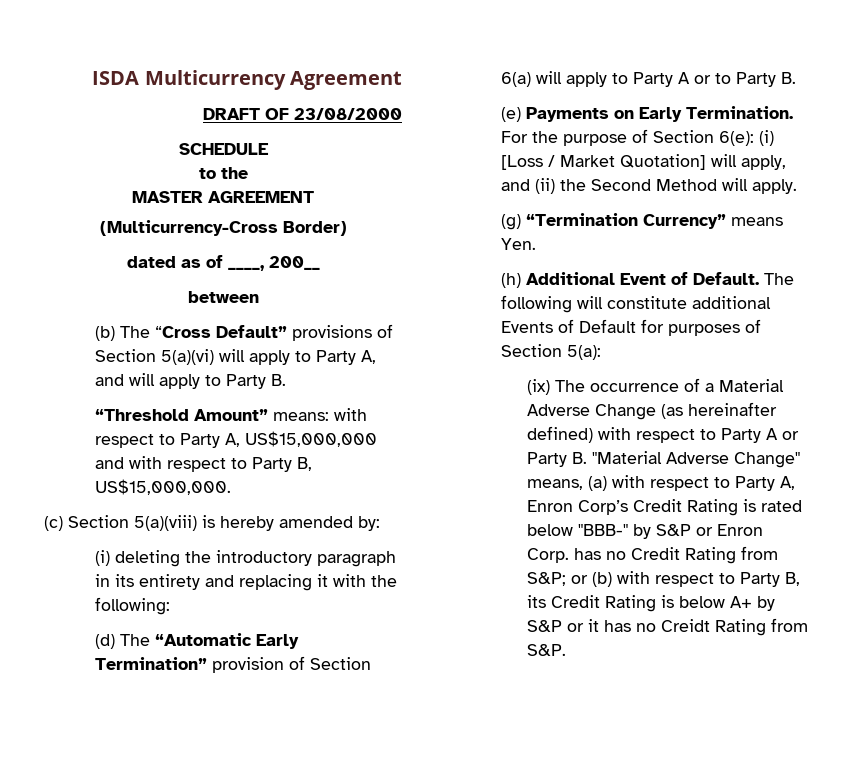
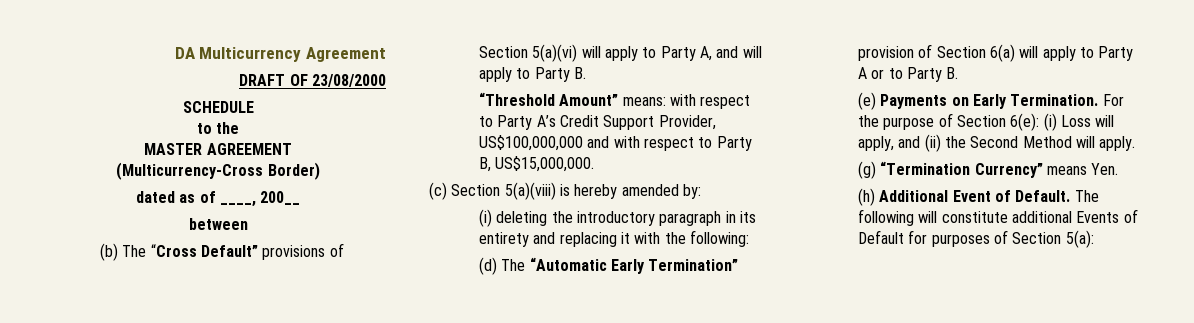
- ISDA Multicurrency Agreement
+ DA Multicurrency Agreement
- “Threshold Amount” means: with respect to Party A, US$15,000,000 and with respect to Party B, US$15,000,000.
+ “Threshold Amount” means: with respect to Party A’s Credit Support Provider, US$100,000,000 and with respect to Party B, US$15,000,000.
- For the purpose of Section 6(e): (i) [Loss / Market Quotation] will apply, and (ii) the Second Method will apply.
+ For the purpose of Section 6(e): (i) Loss will apply, and (ii) the Second Method will apply.
- (ix) The occurrence of a Material Adverse Change (as hereinafter defined) with respect to Party A or Party B. "Material Adverse Change" means, (a) with respect to Party A, Enron Corp’s Credit Rating is rated below "BBB-" by S&P or Enron Corp. has no Credit Rating from S&P; or (b) with respect to Party B, its Credit Rating is below A+ by S&P or it has no Creidt Rating from S&P.

